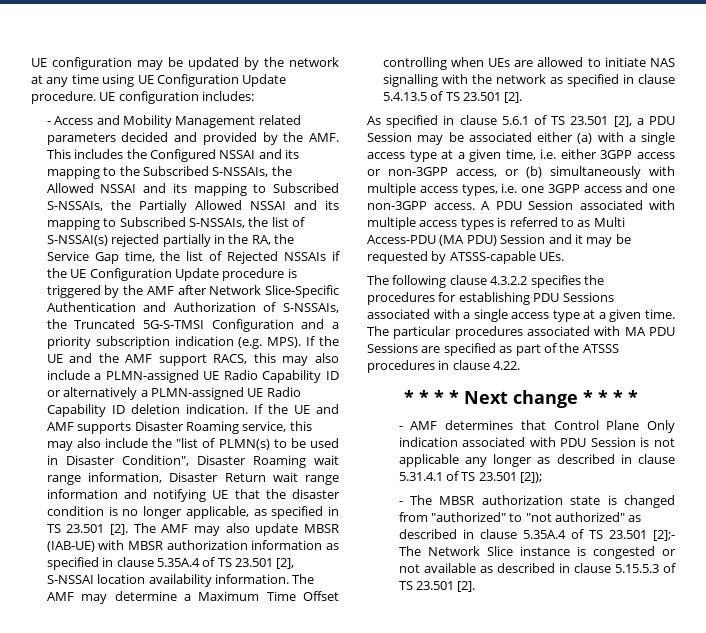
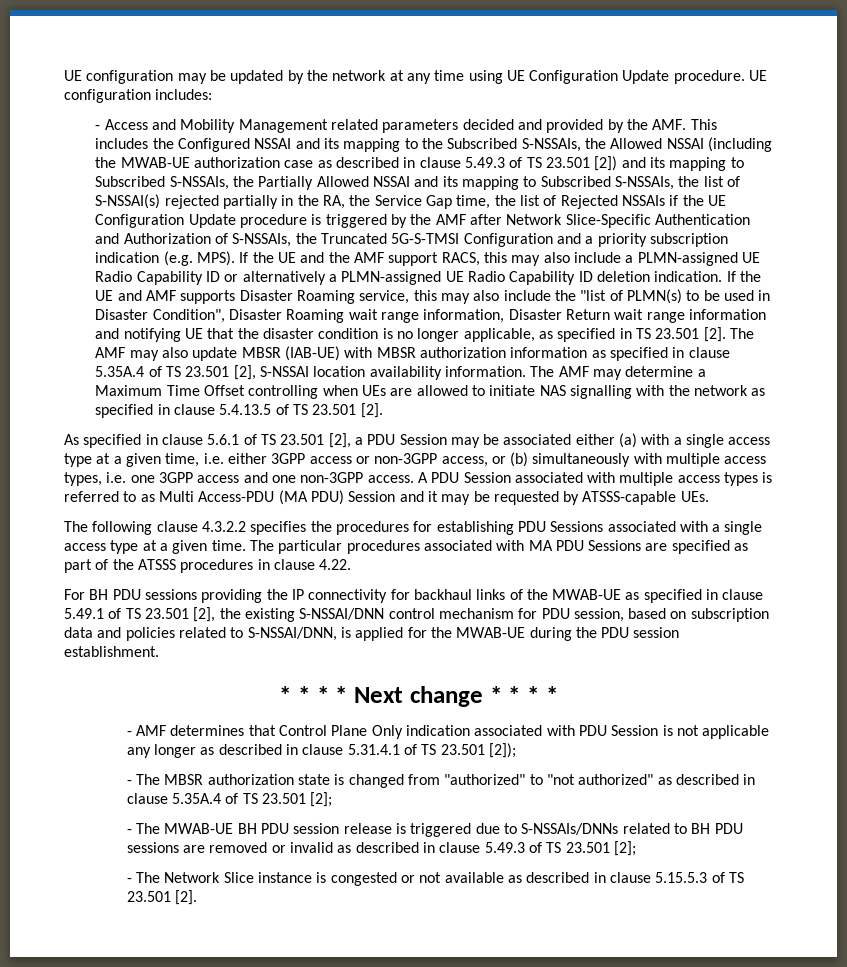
- - Access and Mobility Management related parameters decided and provided by the AMF. This includes the Configured NSSAI and its mapping to the Subscribed S-NSSAIs, the Allowed NSSAI and its mapping to Subscribed S-NSSAIs, the Partially Allowed NSSAI and its mapping to Subscribed S-NSSAIs, the list of S-NSSAI(s) rejected partially in the RA, the Service Gap time, the list of Rejected NSSAIs if the UE Configuration Update procedure is triggered by the AMF after Network Slice-Specific Authentication and Authorization of S-NSSAIs, the Truncated 5G-S-TMSI Configuration and a priority subscription indication (e.g. MPS).
+ - Access and Mobility Management related parameters decided and provided by the AMF. This includes the Configured NSSAI and its mapping to the Subscribed S-NSSAIs, the Allowed NSSAI (including the MWAB-UE authorization case as described in clause 5.49.3 of TS 23.501 [2]) and its mapping to Subscribed S-NSSAIs, the Partially Allowed NSSAI and its mapping to Subscribed S-NSSAIs, the list of S-NSSAI(s) rejected partially in the RA, the Service Gap time, the list of Rejected NSSAIs if the UE Configuration Update procedure is triggered by the AMF after Network Slice-Specific Authentication and Authorization of S-NSSAIs, the Truncated 5G-S-TMSI Configuration and a priority subscription indication (e.g. MPS).
+ For BH PDU sessions providing the IP connectivity for backhaul links of the MWAB-UE as specified in clause 5.49.1 of TS 23.501 [2], the existing S-NSSAI/DNN control mechanism for PDU session, based on subscription data and policies related to S-NSSAI/DNN, is applied for the MWAB-UE during the PDU session establishment.
- - The MBSR authorization state is changed from "authorized" to "not authorized" as described in clause 5.35A.4 of TS 23.501 [2];- The Network Slice instance is congested or not available as described in clause 5.15.5.3 of TS 23.501 [2].
+ - The MBSR authorization state is changed from "authorized" to "not authorized" as described in clause 5.35A.4 of TS 23.501 [2];
+ - The MWAB-UE BH PDU session release is triggered due to S-NSSAIs/DNNs related to BH PDU sessions are removed or invalid as described in clause 5.49.3 of TS 23.501 [2];
+ - The Network Slice instance is congested or not available as described in clause 5.15.5.3 of TS 23.501 [2].

